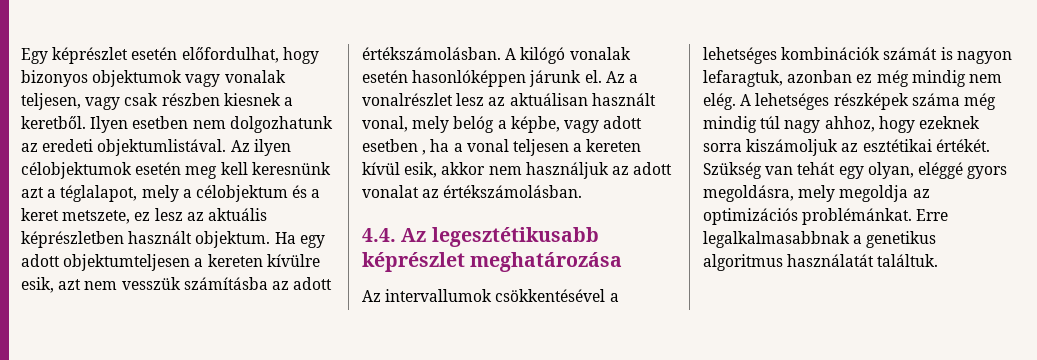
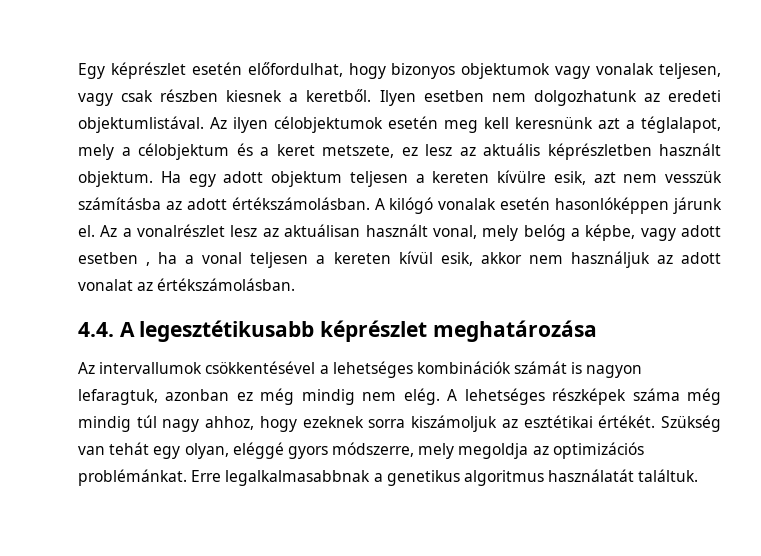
- Ha egy adott objektumteljesen a kereten kívülre esik, azt nem vesszük számításba az adott értékszámolásban.
+ Ha egy adott objektum teljesen a kereten kívülre esik, azt nem vesszük számításba az adott értékszámolásban.
- 4.4. Az legesztétikusabb képrészlet meghatározása
+ 4.4. A legesztétikusabb képrészlet meghatározása
- Szükség van tehát egy olyan, eléggé gyors megoldásra, mely megoldja az optimizációs problémánkat.
+ Szükség van tehát egy olyan, eléggé gyors módszerre, mely megoldja az optimizációs problémánkat.

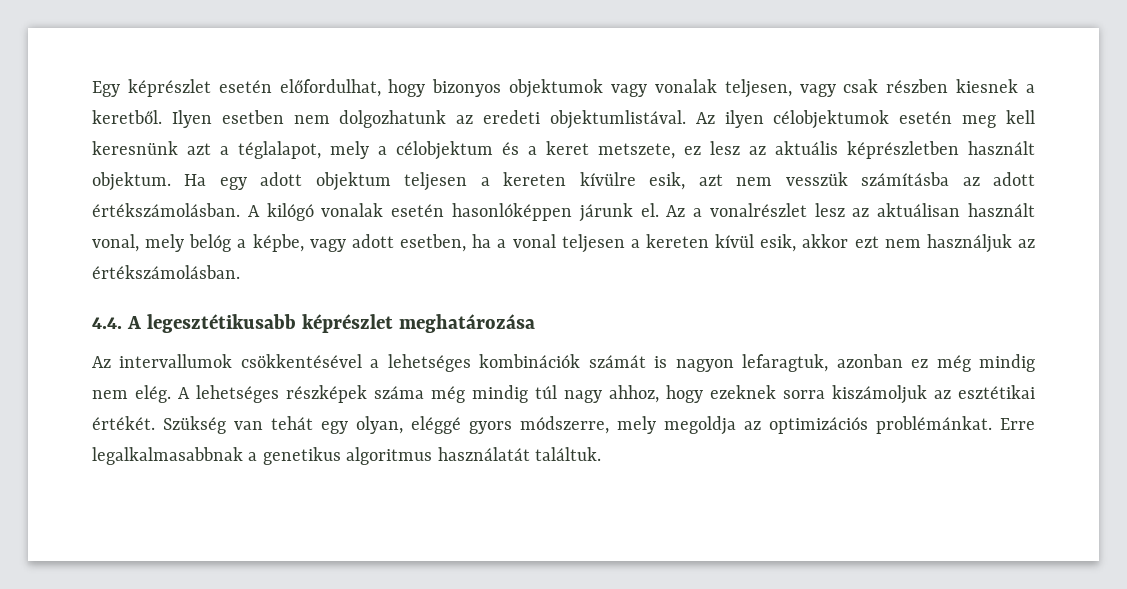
- Az a vonalrészlet lesz az aktuálisan használt vonal, mely belóg a képbe, vagy adott esetben , ha a vonal teljesen a kereten kívül esik, akkor nem használjuk az adott vonalat az értékszámolásban.
+ Az a vonalrészlet lesz az aktuálisan használt vonal, mely belóg a képbe, vagy adott esetben, ha a vonal teljesen a kereten kívül esik, akkor ezt nem használjuk az értékszámolásban.

